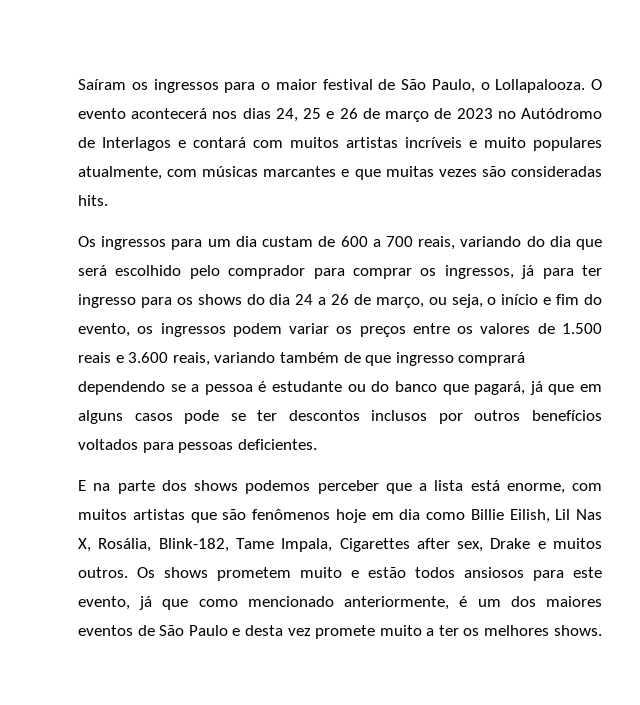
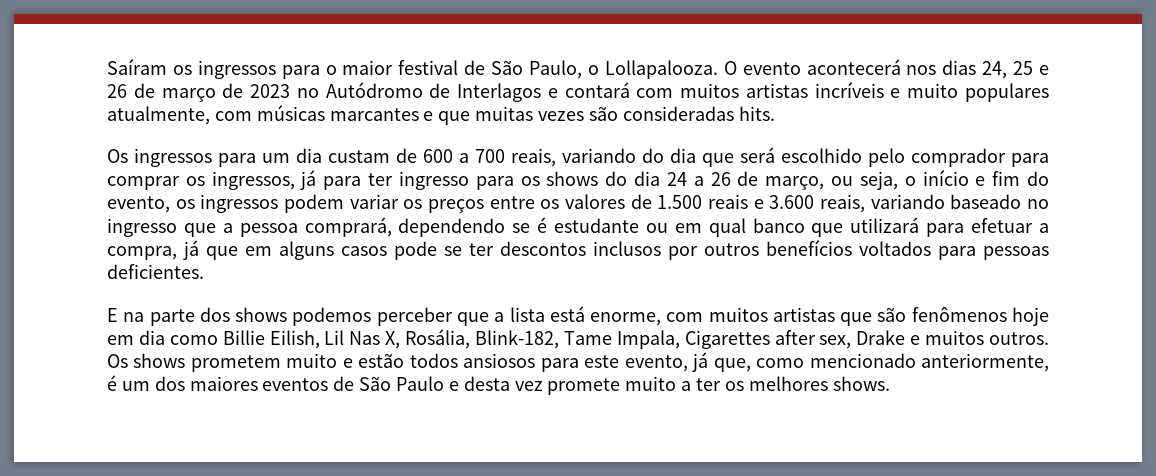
- Os ingressos para um dia custam de 600 a 700 reais, variando do dia que será escolhido pelo comprador para comprar os ingressos, já para ter ingresso para os shows do dia 24 a 26 de março, ou seja, o início e fim do evento, os ingressos podem variar os preços entre os valores de 1.500 reais e 3.600 reais, variando também de que ingresso comprará dependendo se a pessoa é estudante ou do banco que pagará, já que em alguns casos pode se ter descontos inclusos por outros benefícios voltados para pessoas deficientes.
+ Os ingressos para um dia custam de 600 a 700 reais, variando do dia que será escolhido pelo comprador para comprar os ingressos, já para ter ingresso para os shows do dia 24 a 26 de março, ou seja, o início e fim do evento, os ingressos podem variar os preços entre os valores de 1.500 reais e 3.600 reais, variando baseado no ingresso que a pessoa comprará, dependendo se é estudante ou em qual banco que utilizará para efetuar a compra, já que em alguns casos pode se ter descontos inclusos por outros benefícios voltados para pessoas deficientes.
- Os shows prometem muito e estão todos ansiosos para este evento, já que como mencionado anteriormente, é um dos maiores eventos de São Paulo e desta vez promete muito a ter os melhores shows.
+ Os shows prometem muito e estão todos ansiosos para este evento, já que, como mencionado anteriormente, é um dos maiores eventos de São Paulo e desta vez promete muito a ter os melhores shows.

